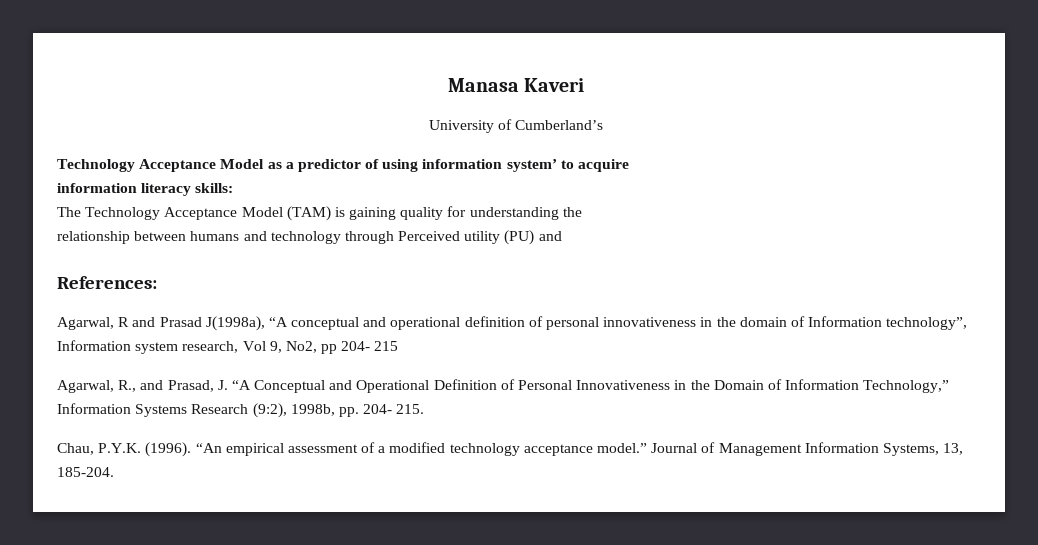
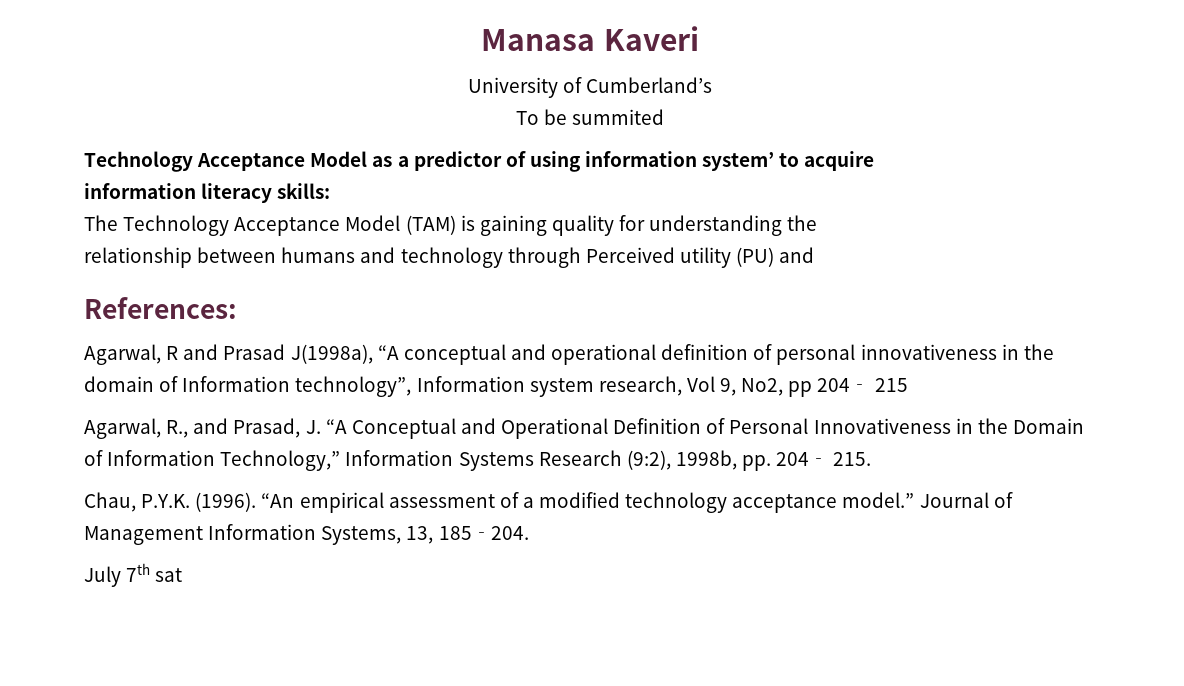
+ To be summited
+ July 7th sat

